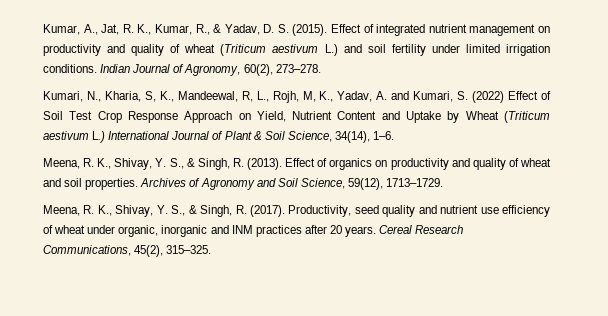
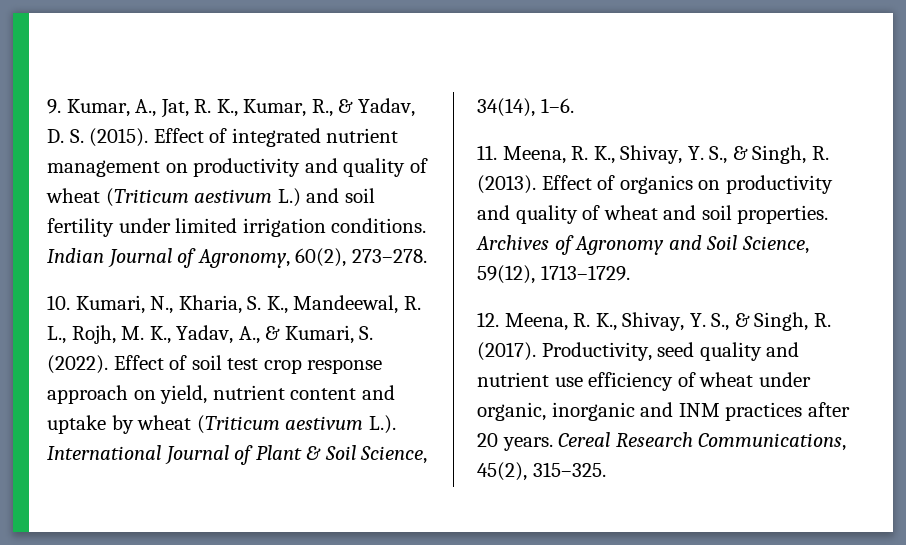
- Kumar, A., Jat, R. K., Kumar, R., & Yadav, D. S. (2015).
+ 9. Kumar, A., Jat, R. K., Kumar, R., & Yadav, D. S. (2015).
- Kumari, N., Kharia, S, K., Mandeewal, R, L., Rojh, M, K., Yadav, A. and Kumari, S. (2022) Effect of Soil Test Crop Response Approach on Yield, Nutrient Content and Uptake by Wheat (Triticum aestivum L.) International Journal of Plant & Soil Science, 34(14), 1–6.
+ 10. Kumari, N., Kharia, S. K., Mandeewal, R. L., Rojh, M. K., Yadav, A., & Kumari, S. (2022). Effect of soil test crop response approach on yield, nutrient content and uptake by wheat (Triticum aestivum L.). International Journal of Plant & Soil Science, 34(14), 1–6.
- Meena, R. K., Shivay, Y. S., & Singh, R. (2013).
+ 11. Meena, R. K., Shivay, Y. S., & Singh, R. (2013).
- Meena, R. K., Shivay, Y. S., & Singh, R. (2017).
+ 12. Meena, R. K., Shivay, Y. S., & Singh, R. (2017).

